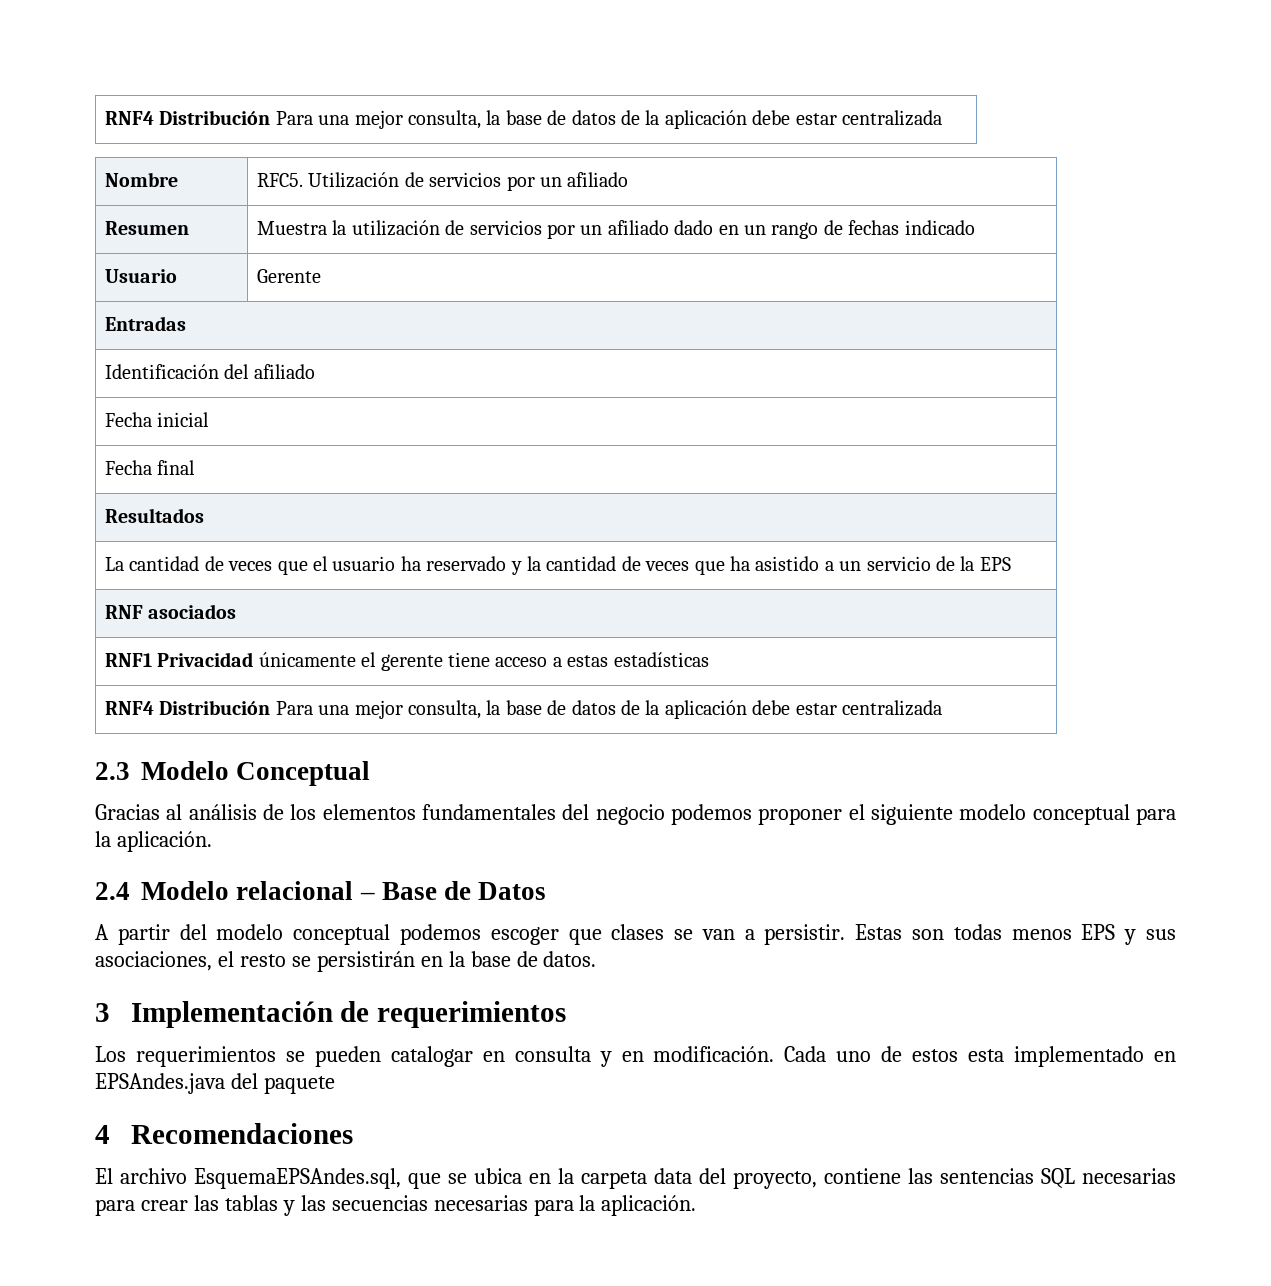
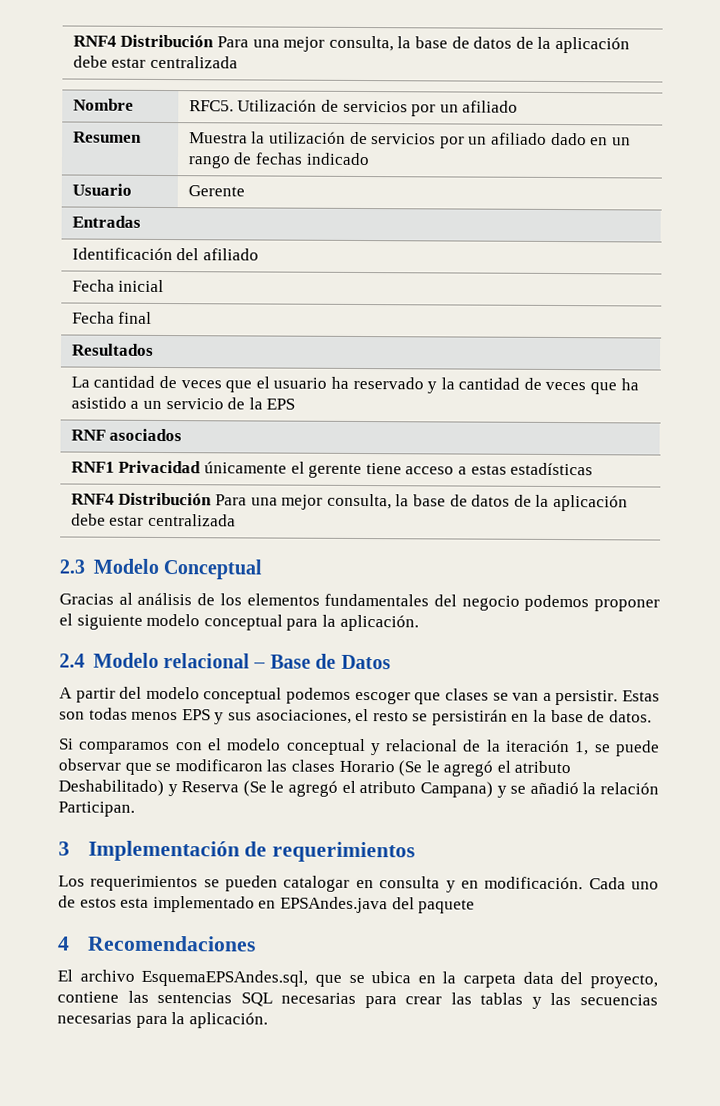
+ Si comparamos con el modelo conceptual y relacional de la iteración 1, se puede observar que se modificaron las clases Horario (Se le agregó el atributo Deshabilitado) y Reserva (Se le agregó el atributo Campana) y se añadió la relación Participan.

